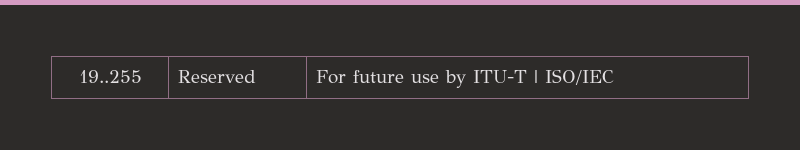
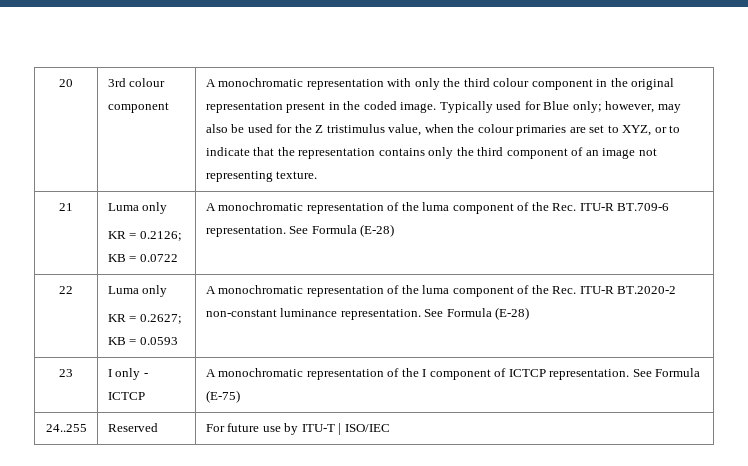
- 19..255 | Reserved | For future use by ITU-T | ISO/IEC
+ 20 | 3rd colour component | A monochromatic representation with only the third colour component in the original representation present in the coded image. Typically used for Blue only; however, may also be used for the Z tristimulus value, when the colour primaries are set to XYΖ, or to indicate that the representation contains only the third component of an image not representing texture.
+ 21 | Luma only
+ KR = 0.2126; KB = 0.0722 | A monochromatic representation of the luma component of the Rec. ITU-R BT.709-6 representation. See Formula (E-28)
+ 22 | Luma only
+ KR = 0.2627; KB = 0.0593 | A monochromatic representation of the luma component of the Rec. ITU-R BT.2020-2 non-constant luminance representation. See Formula (E-28)
+ 23 | I only - ICTCP | A monochromatic representation of the I component of ICTCP representation. See Formula (E-75)
+ 24..255 | Reserved | For future use by ITU-T | ISO/IEC

